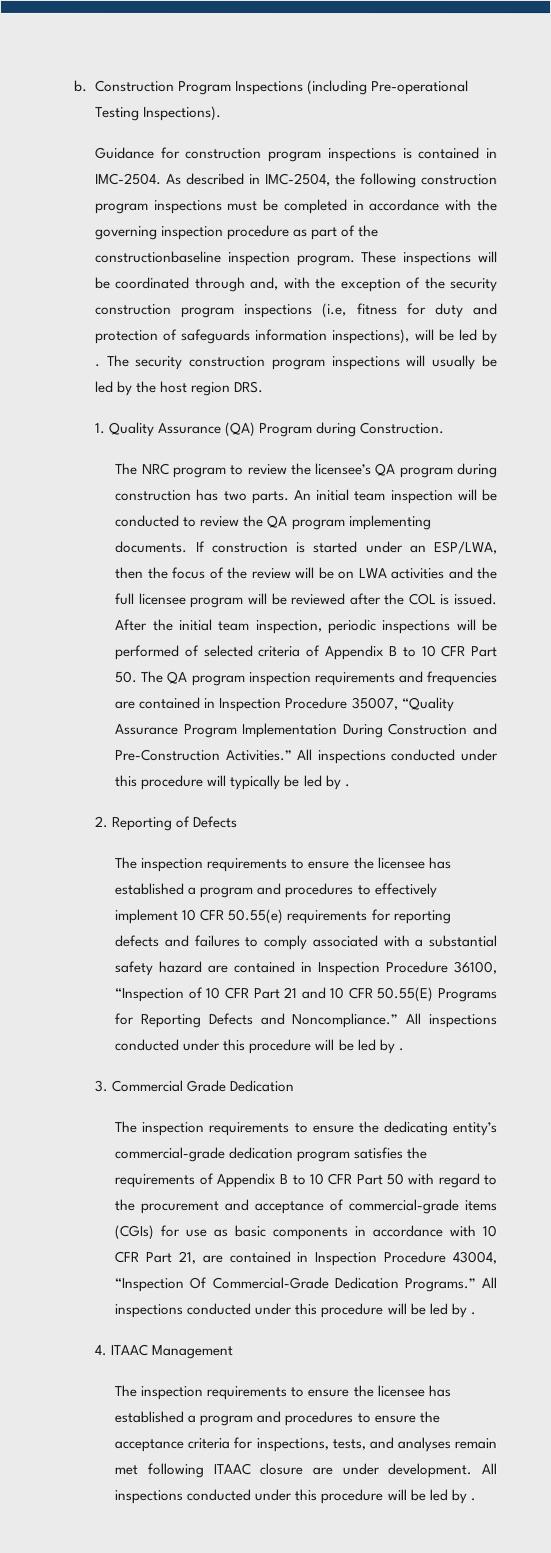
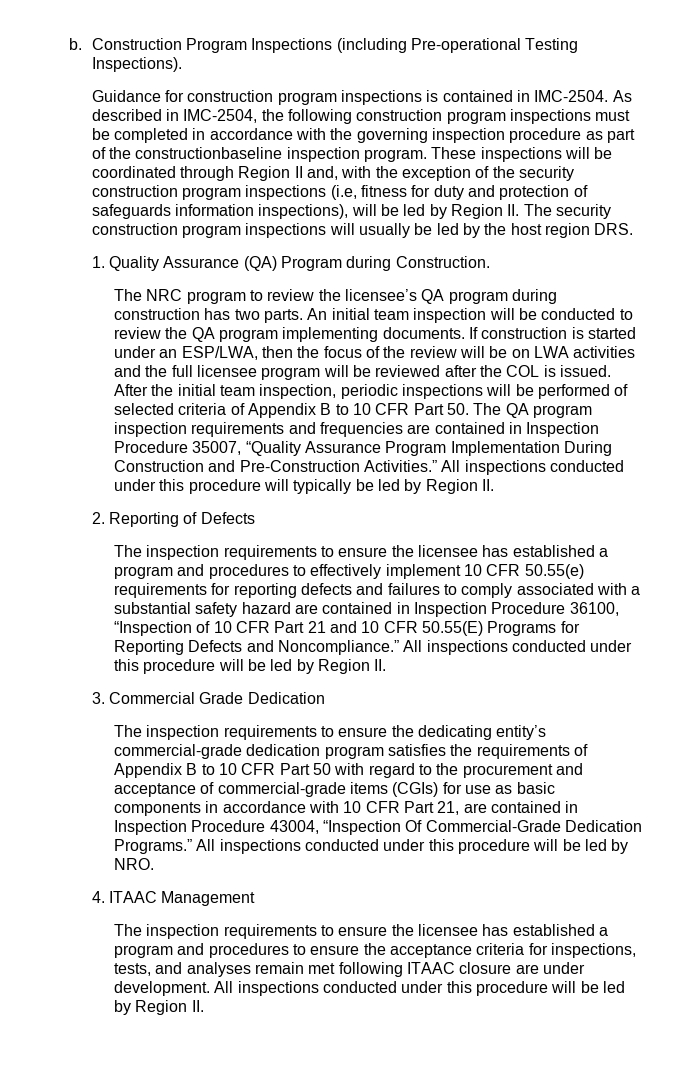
- These inspections will be coordinated through and, with the exception of the security construction program inspections (i.e, fitness for duty and protection of safeguards information inspections), will be led by . The security construction program inspections will usually be led by the host region DRS.
+ These inspections will be coordinated through Region II and, with the exception of the security construction program inspections (i.e, fitness for duty and protection of safeguards information inspections), will be led by Region II. The security construction program inspections will usually be led by the host region DRS.
- All inspections conducted under this procedure will typically be led by .
+ All inspections conducted under this procedure will typically be led by Region II.
- The inspection requirements to ensure the licensee has established a program and procedures to effectively implement 10 CFR 50.55(e) requirements for reporting defects and failures to comply associated with a substantial safety hazard are contained in Inspection Procedure 36100, “Inspection of 10 CFR Part 21 and 10 CFR 50.55(E) Programs for Reporting Defects and Noncompliance.” All inspections conducted under this procedure will be led by .
+ The inspection requirements to ensure the licensee has established a program and procedures to effectively implement 10 CFR 50.55(e) requirements for reporting defects and failures to comply associated with a substantial safety hazard are contained in Inspection Procedure 36100, “Inspection of 10 CFR Part 21 and 10 CFR 50.55(E) Programs for Reporting Defects and Noncompliance.” All inspections conducted under this procedure will be led by Region II.
- The inspection requirements to ensure the dedicating entity’s commercial-grade dedication program satisfies the requirements of Appendix B to 10 CFR Part 50 with regard to the procurement and acceptance of commercial-grade items (CGIs) for use as basic components in accordance with 10 CFR Part 21, are contained in Inspection Procedure 43004, “Inspection Of Commercial-Grade Dedication Programs.” All inspections conducted under this procedure will be led by .
+ The inspection requirements to ensure the dedicating entity’s commercial-grade dedication program satisfies the requirements of Appendix B to 10 CFR Part 50 with regard to the procurement and acceptance of commercial-grade items (CGIs) for use as basic components in accordance with 10 CFR Part 21, are contained in Inspection Procedure 43004, “Inspection Of Commercial-Grade Dedication Programs.” All inspections conducted under this procedure will be led by NRO.
- The inspection requirements to ensure the licensee has established a program and procedures to ensure the acceptance criteria for inspections, tests, and analyses remain met following ITAAC closure are under development. All inspections conducted under this procedure will be led by .
+ The inspection requirements to ensure the licensee has established a program and procedures to ensure the acceptance criteria for inspections, tests, and analyses remain met following ITAAC closure are under development. All inspections conducted under this procedure will be led by Region II.

